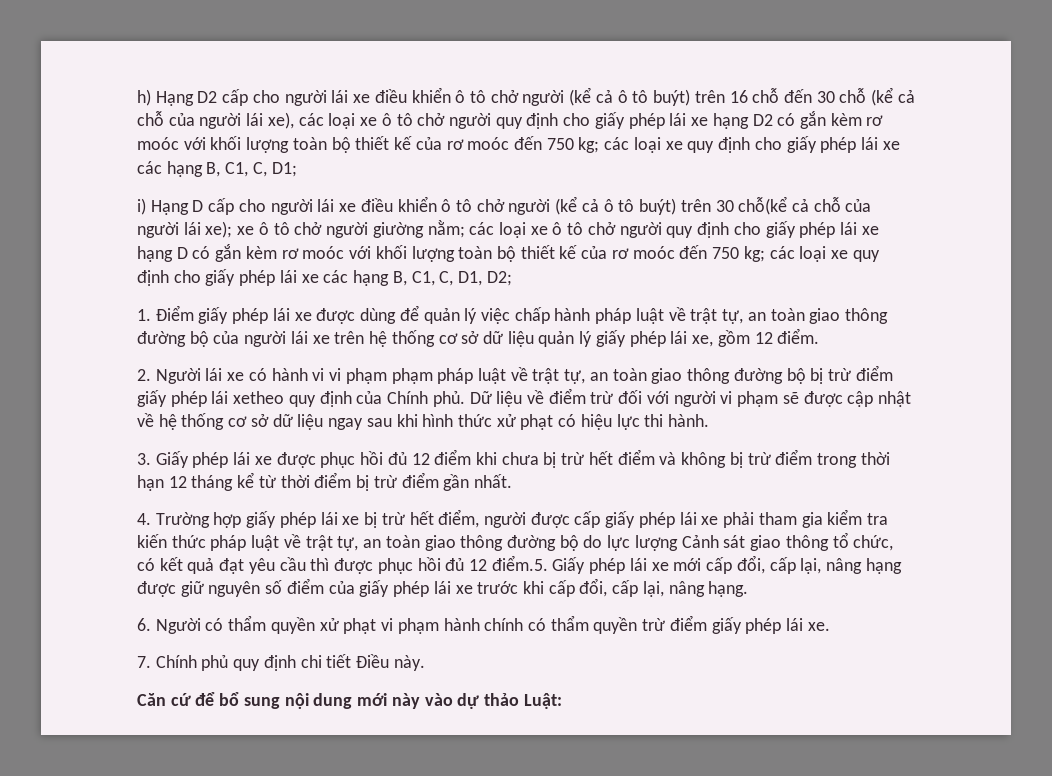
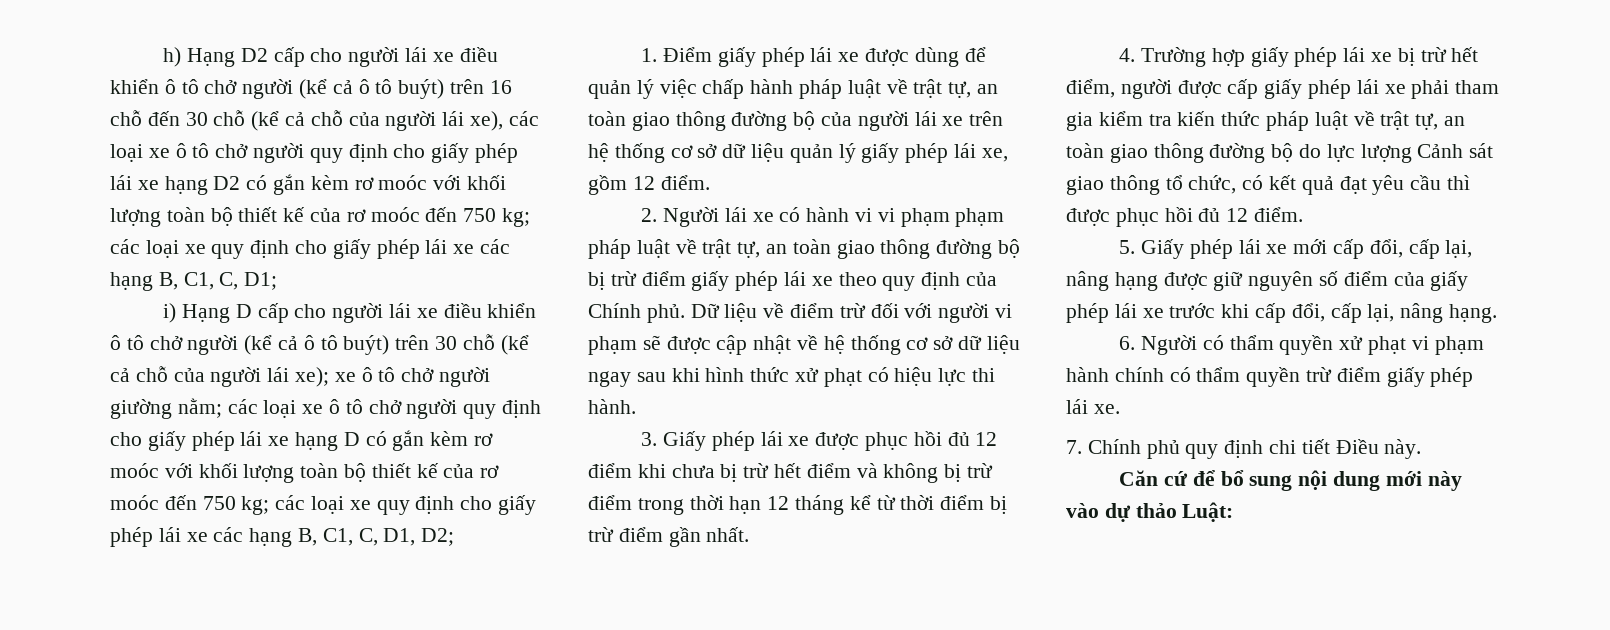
- i) Hạng D cấp cho người lái xe điều khiển ô tô chở người (kể cả ô tô buýt) trên 30 chỗ(kể cả chỗ của người lái xe);
+ i) Hạng D cấp cho người lái xe điều khiển ô tô chở người (kể cả ô tô buýt) trên 30 chỗ (kể cả chỗ của người lái xe);
- 2. Người lái xe có hành vi vi phạm phạm pháp luật về trật tự, an toàn giao thông đường bộ bị trừ điểm giấy phép lái xetheo quy định của Chính phủ.
+ 2. Người lái xe có hành vi vi phạm phạm pháp luật về trật tự, an toàn giao thông đường bộ bị trừ điểm giấy phép lái xe theo quy định của Chính phủ.
- 4. Trường hợp giấy phép lái xe bị trừ hết điểm, người được cấp giấy phép lái xe phải tham gia kiểm tra kiến thức pháp luật về trật tự, an toàn giao thông đường bộ do lực lượng Cảnh sát giao thông tổ chức, có kết quả đạt yêu cầu thì được phục hồi đủ 12 điểm.5. Giấy phép lái xe mới cấp đổi, cấp lại, nâng hạng được giữ nguyên số điểm của giấy phép lái xe trước khi cấp đổi, cấp lại, nâng hạng.
+ 4. Trường hợp giấy phép lái xe bị trừ hết điểm, người được cấp giấy phép lái xe phải tham gia kiểm tra kiến thức pháp luật về trật tự, an toàn giao thông đường bộ do lực lượng Cảnh sát giao thông tổ chức, có kết quả đạt yêu cầu thì được phục hồi đủ 12 điểm.
+ 5. Giấy phép lái xe mới cấp đổi, cấp lại, nâng hạng được giữ nguyên số điểm của giấy phép lái xe trước khi cấp đổi, cấp lại, nâng hạng.

